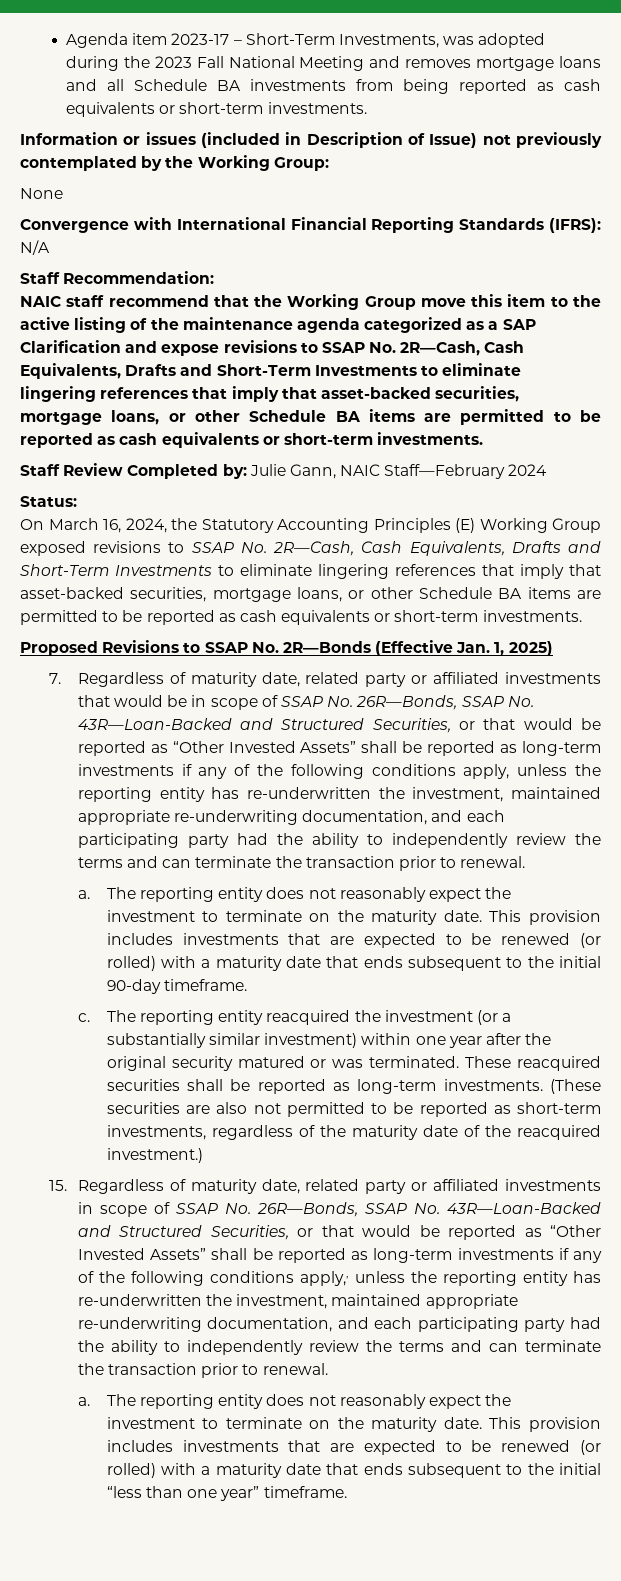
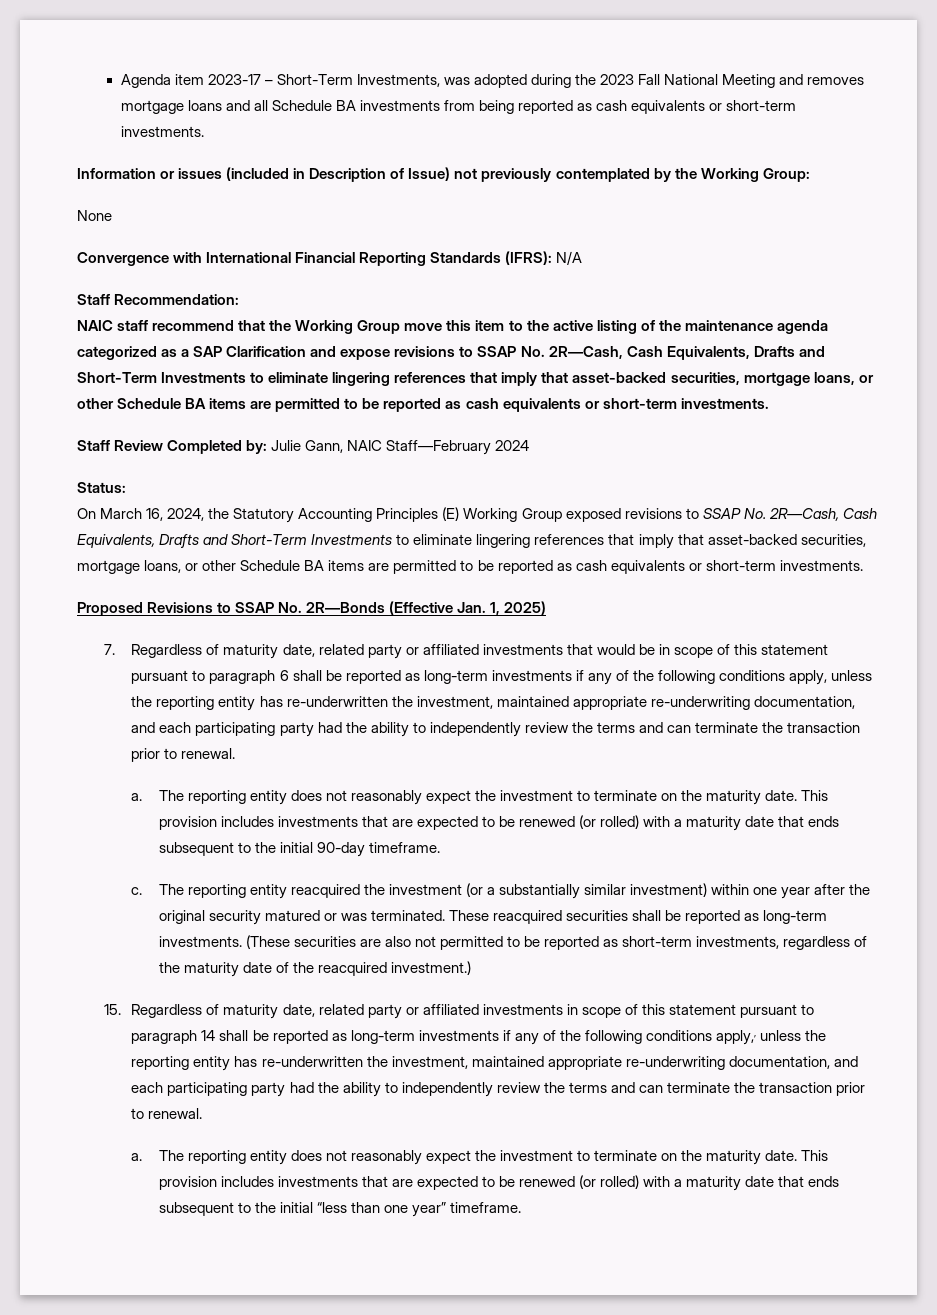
- 7. Regardless of maturity date, related party or affiliated investments that would be in scope of SSAP No. 26R—Bonds, SSAP No. 43R—Loan-Backed and Structured Securities, or that would be reported as “Other Invested Assets” shall be reported as long-term investments if any of the following conditions apply, unless the reporting entity has re-underwritten the investment, maintained appropriate re-underwriting documentation, and each participating party had the ability to independently review the terms and can terminate the transaction prior to renewal.
+ 7. Regardless of maturity date, related party or affiliated investments that would be in scope of this statement pursuant to paragraph 6 shall be reported as long-term investments if any of the following conditions apply, unless the reporting entity has re-underwritten the investment, maintained appropriate re-underwriting documentation, and each participating party had the ability to independently review the terms and can terminate the transaction prior to renewal.
- 15. Regardless of maturity date, related party or affiliated investments in scope of SSAP No. 26R—Bonds, SSAP No. 43R—Loan-Backed and Structured Securities, or that would be reported as “Other Invested Assets” shall be reported as long-term investments if any of the following conditions apply,, unless the reporting entity has re-underwritten the investment, maintained appropriate re-underwriting documentation, and each participating party had the ability to independently review the terms and can terminate the transaction prior to renewal.
+ 15. Regardless of maturity date, related party or affiliated investments in scope of this statement pursuant to paragraph 14 shall be reported as long-term investments if any of the following conditions apply,, unless the reporting entity has re-underwritten the investment, maintained appropriate re-underwriting documentation, and each participating party had the ability to independently review the terms and can terminate the transaction prior to renewal.

